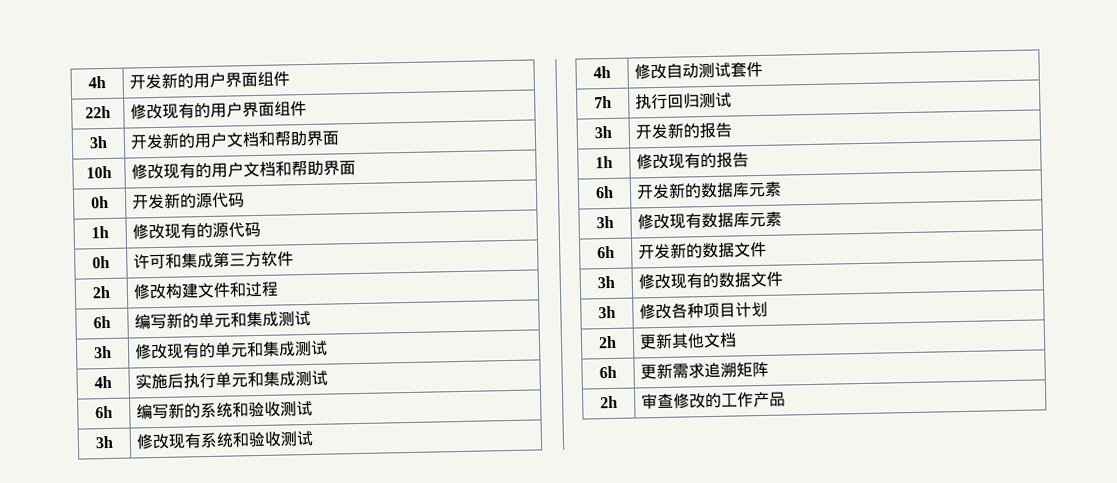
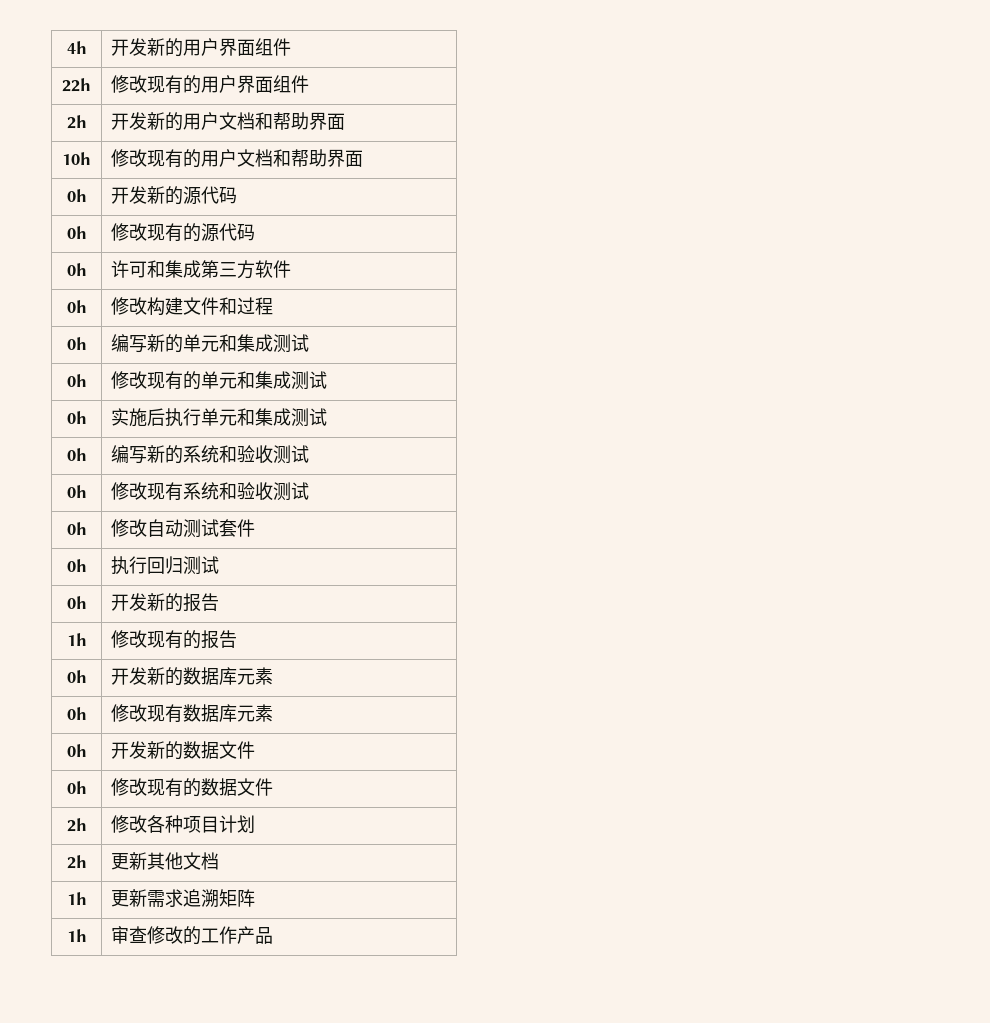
- 3h | 开发新的用户文档和帮助界面
+ 2h | 开发新的用户文档和帮助界面
- 1h | 修改现有的源代码
+ 0h | 修改现有的源代码
- 2h | 修改构建文件和过程
+ 0h | 修改构建文件和过程
- 6h | 编写新的单元和集成测试
+ 0h | 编写新的单元和集成测试
- 3h | 修改现有的单元和集成测试
+ 0h | 修改现有的单元和集成测试
- 4h | 实施后执行单元和集成测试
+ 0h | 实施后执行单元和集成测试
- 6h | 编写新的系统和验收测试
+ 0h | 编写新的系统和验收测试
- 3h | 修改现有系统和验收测试
+ 0h | 修改现有系统和验收测试
- 4h | 修改自动测试套件
+ 0h | 修改自动测试套件
- 7h | 执行回归测试
+ 0h | 执行回归测试
- 3h | 开发新的报告
+ 0h | 开发新的报告
- 6h | 开发新的数据库元素
+ 0h | 开发新的数据库元素
- 3h | 修改现有数据库元素
+ 0h | 修改现有数据库元素
- 6h | 开发新的数据文件
+ 0h | 开发新的数据文件
- 3h | 修改现有的数据文件
+ 0h | 修改现有的数据文件
- 3h | 修改各种项目计划
+ 2h | 修改各种项目计划
- 6h | 更新需求追溯矩阵
+ 1h | 更新需求追溯矩阵
- 2h | 审查修改的工作产品
+ 1h | 审查修改的工作产品

